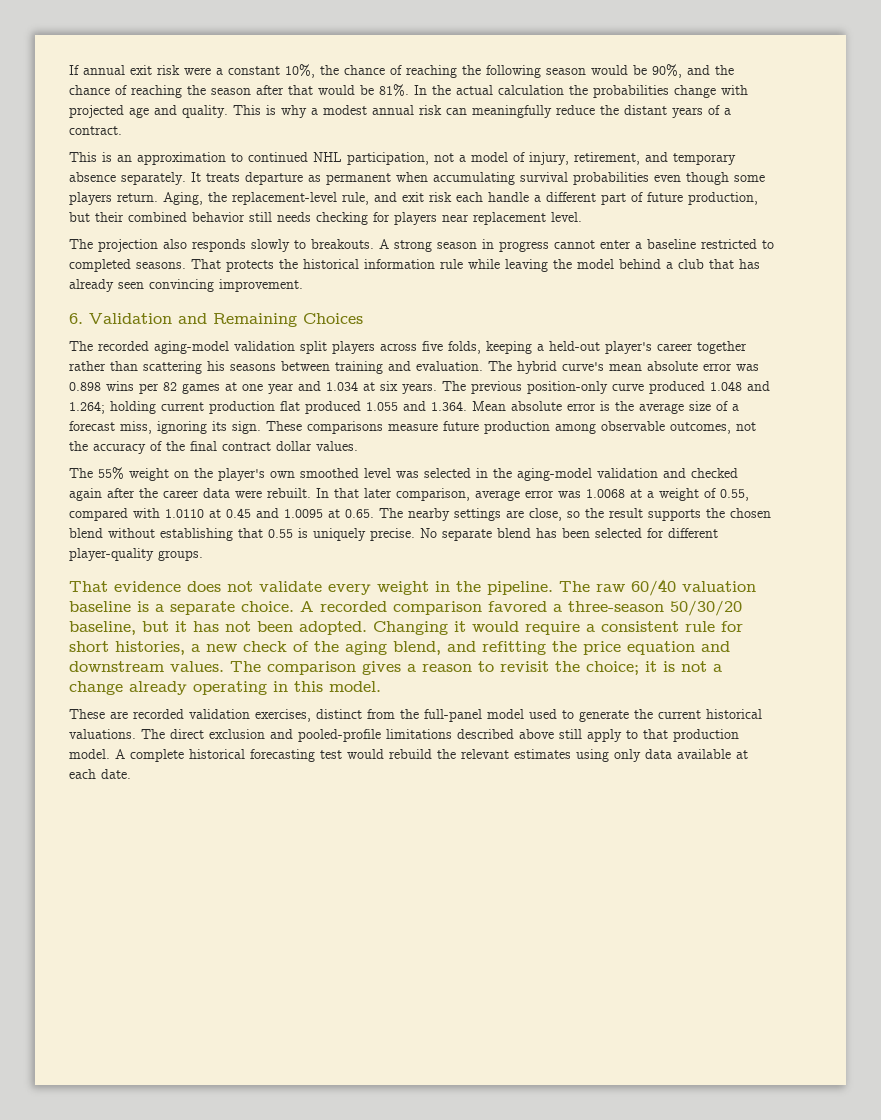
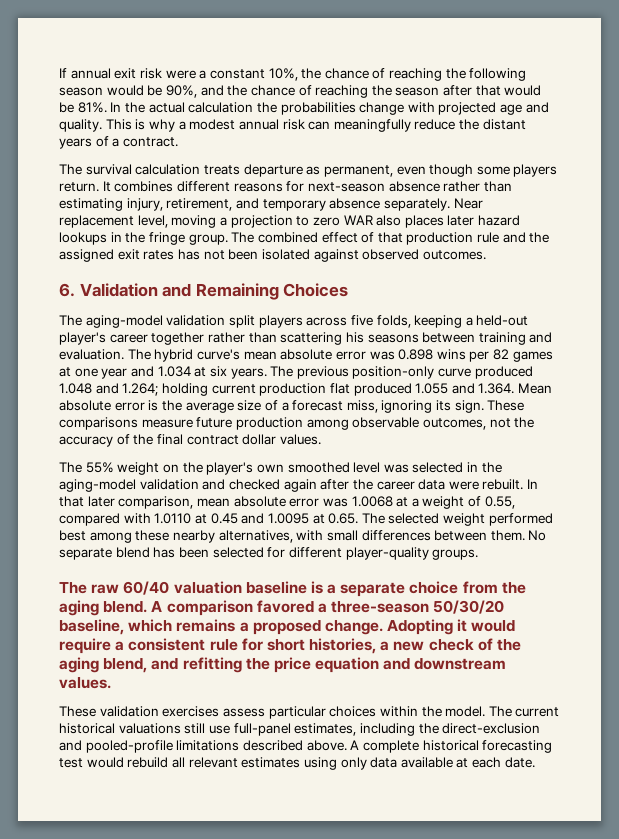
- This is an approximation to continued NHL participation, not a model of injury, retirement, and temporary absence separately.
+ The survival calculation treats departure as permanent, even though some players return. It combines different reasons for next-season absence rather than estimating injury, retirement, and temporary absence separately.
- It treats departure as permanent when accumulating survival probabilities even though some players return. Aging, the replacement-level rule, and exit risk each handle a different part of future production, but their combined behavior still needs checking for players near replacement level.
- The projection also responds slowly to breakouts. A strong season in progress cannot enter a baseline restricted to completed seasons. That protects the historical information rule while leaving the model behind a club that has already seen convincing improvement.
+ Near replacement level, moving a projection to zero WAR also places later hazard lookups in the fringe group. The combined effect of that production rule and the assigned exit rates has not been isolated against observed outcomes.
- The recorded aging-model validation split players across five folds, keeping a held-out player's career together rather than scattering his seasons between training and evaluation.
+ The aging-model validation split players across five folds, keeping a held-out player's career together rather than scattering his seasons between training and evaluation.
- In that later comparison, average error was 1.0068 at a weight of 0.55, compared with 1.0110 at 0.45 and 1.0095 at 0.65. The nearby settings are close, so the result supports the chosen blend without establishing that 0.55 is uniquely precise.
+ In that later comparison, mean absolute error was 1.0068 at a weight of 0.55, compared with 1.0110 at 0.45 and 1.0095 at 0.65. The selected weight performed best among these nearby alternatives, with small differences between them.
- That evidence does not validate every weight in the pipeline. The raw 60/40 valuation baseline is a separate choice. A recorded comparison favored a three-season 50/30/20 baseline, but it has not been adopted. Changing it would require a consistent rule for short histories, a new check of the aging blend, and refitting the price equation and downstream values. The comparison gives a reason to revisit the choice; it is not a change already operating in this model.
- These are recorded validation exercises, distinct from the full-panel model used to generate the current historical valuations. The direct exclusion and pooled-profile limitations described above still apply to that production model.
+ The raw 60/40 valuation baseline is a separate choice from the aging blend. A comparison favored a three-season 50/30/20 baseline, which remains a proposed change. Adopting it would require a consistent rule for short histories, a new check of the aging blend, and refitting the price equation and downstream values.
+ These validation exercises assess particular choices within the model. The current historical valuations still use full-panel estimates, including the direct-exclusion and pooled-profile limitations described above.
- A complete historical forecasting test would rebuild the relevant estimates using only data available at each date.
+ A complete historical forecasting test would rebuild all relevant estimates using only data available at each date.

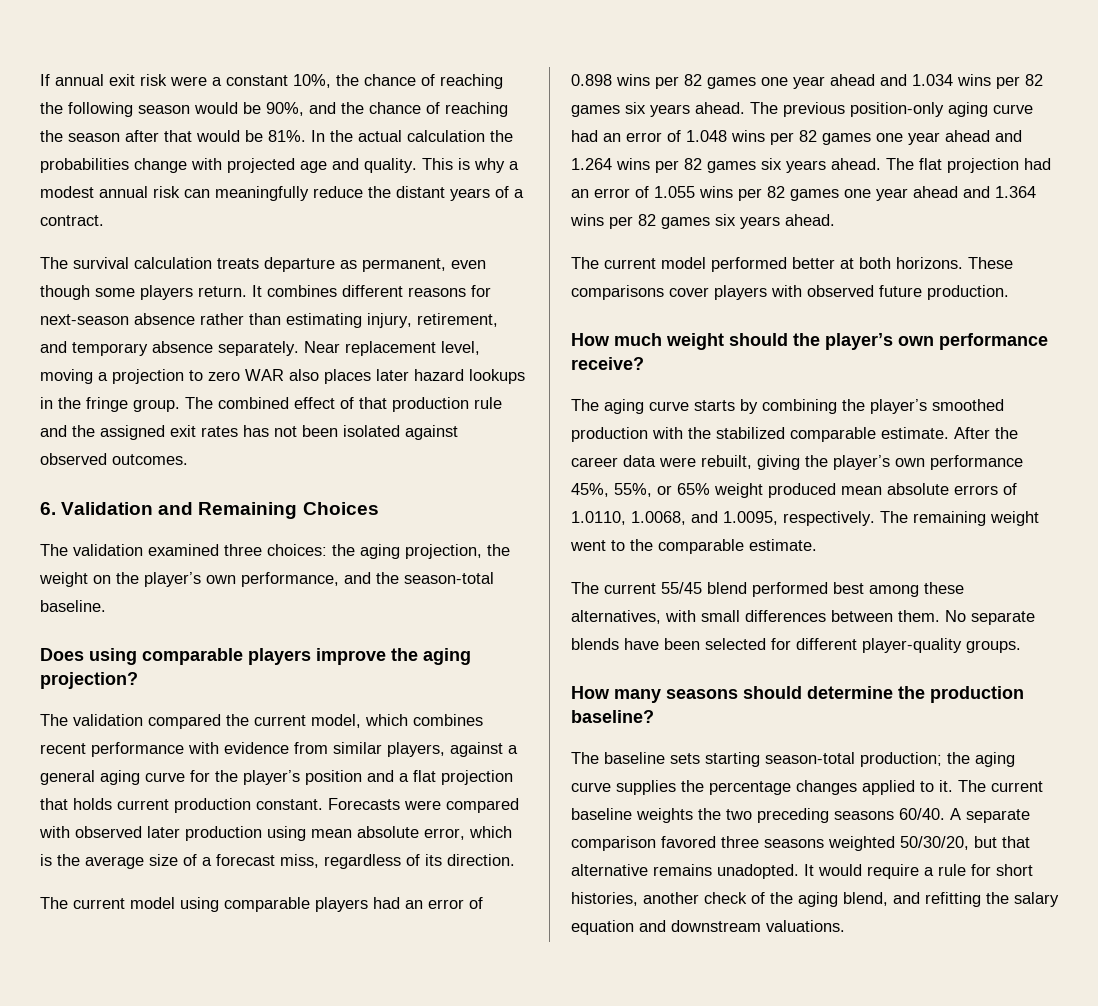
- The aging-model validation split players across five folds, keeping a held-out player's career together rather than scattering his seasons between training and evaluation. The hybrid curve's mean absolute error was 0.898 wins per 82 games at one year and 1.034 at six years. The previous position-only curve produced 1.048 and 1.264; holding current production flat produced 1.055 and 1.364. Mean absolute error is the average size of a forecast miss, ignoring its sign. These comparisons measure future production among observable outcomes, not the accuracy of the final contract dollar values.
- The 55% weight on the player's own smoothed level was selected in the aging-model validation and checked again after the career data were rebuilt. In that later comparison, mean absolute error was 1.0068 at a weight of 0.55, compared with 1.0110 at 0.45 and 1.0095 at 0.65. The selected weight performed best among these nearby alternatives, with small differences between them.
+ The validation examined three choices: the aging projection, the weight on the player’s own performance, and the season-total baseline.
+ Does using comparable players improve the aging projection?
+ The validation compared the current model, which combines recent performance with evidence from similar players, against a general aging curve for the player’s position and a flat projection that holds current production constant. Forecasts were compared with observed later production using mean absolute error, which is the average size of a forecast miss, regardless of its direction.
+ The current model using comparable players had an error of 0.898 wins per 82 games one year ahead and 1.034 wins per 82 games six years ahead. The previous position-only aging curve had an error of 1.048 wins per 82 games one year ahead and 1.264 wins per 82 games six years ahead. The flat projection had an error of 1.055 wins per 82 games one year ahead and 1.364 wins per 82 games six years ahead.
+ The current model performed better at both horizons. These comparisons cover players with observed future production.
+ How much weight should the player’s own performance receive?
+ The aging curve starts by combining the player’s smoothed production with the stabilized comparable estimate. After the career data were rebuilt, giving the player’s own performance 45%, 55%, or 65% weight produced mean absolute errors of 1.0110, 1.0068, and 1.0095, respectively. The remaining weight went to the comparable estimate.
+ The current 55/45 blend performed best among these alternatives, with small differences between them.
- No separate blend has been selected for different player-quality groups.
+ No separate blends have been selected for different player-quality groups.
- The raw 60/40 valuation baseline is a separate choice from the aging blend. A comparison favored a three-season 50/30/20 baseline, which remains a proposed change. Adopting it would require a consistent rule for short histories, a new check of the aging blend, and refitting the price equation and downstream values.
- These validation exercises assess particular choices within the model. The current historical valuations still use full-panel estimates, including the direct-exclusion and pooled-profile limitations described above. A complete historical forecasting test would rebuild all relevant estimates using only data available at each date.
+ How many seasons should determine the production baseline?
+ The baseline sets starting season-total production; the aging curve supplies the percentage changes applied to it. The current baseline weights the two preceding seasons 60/40. A separate comparison favored three seasons weighted 50/30/20, but that alternative remains unadopted. It would require a rule for short histories, another check of the aging blend, and refitting the salary equation and downstream valuations.

